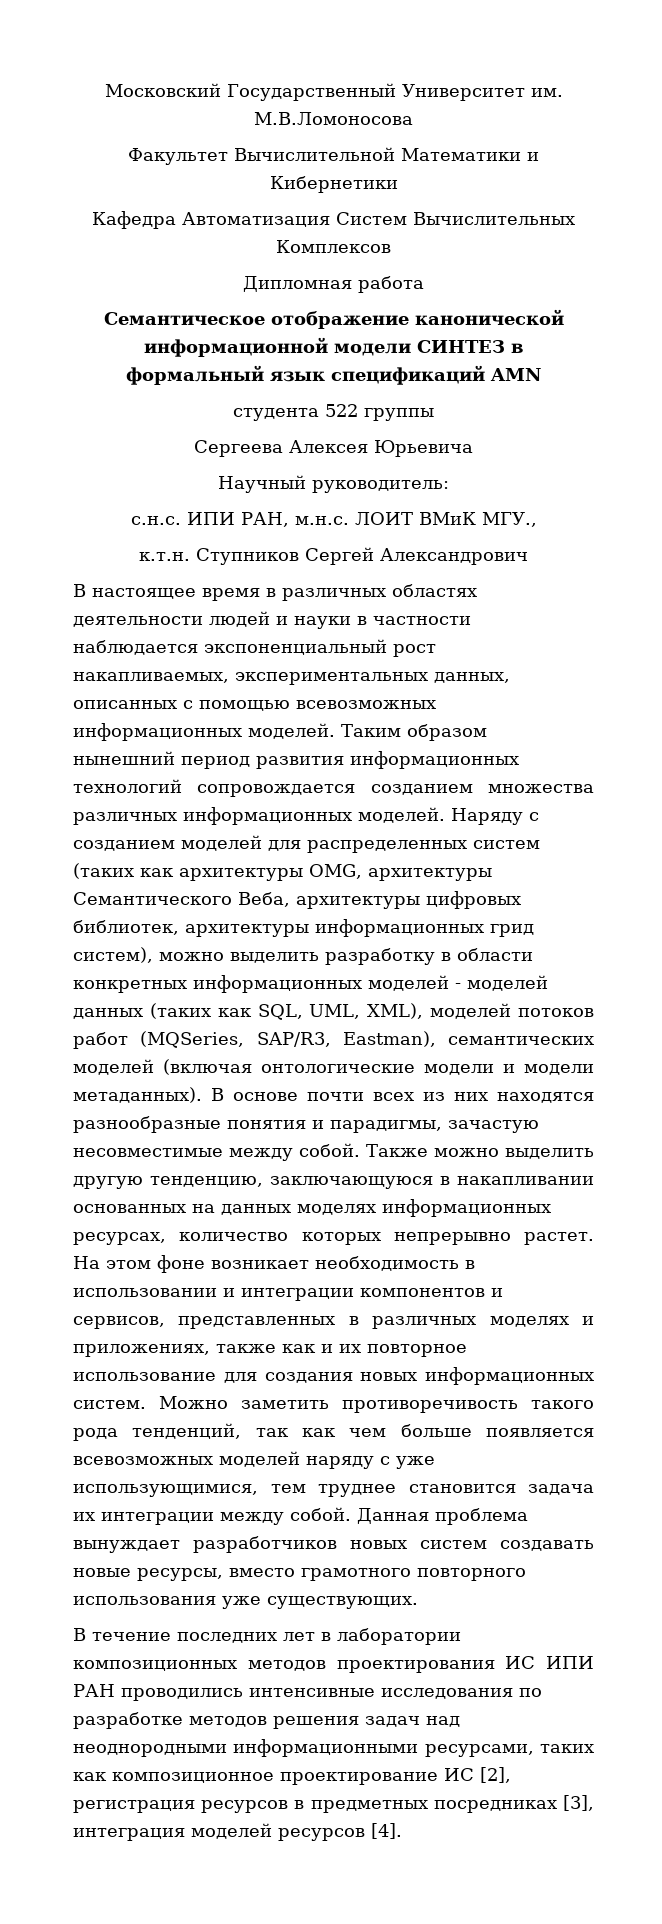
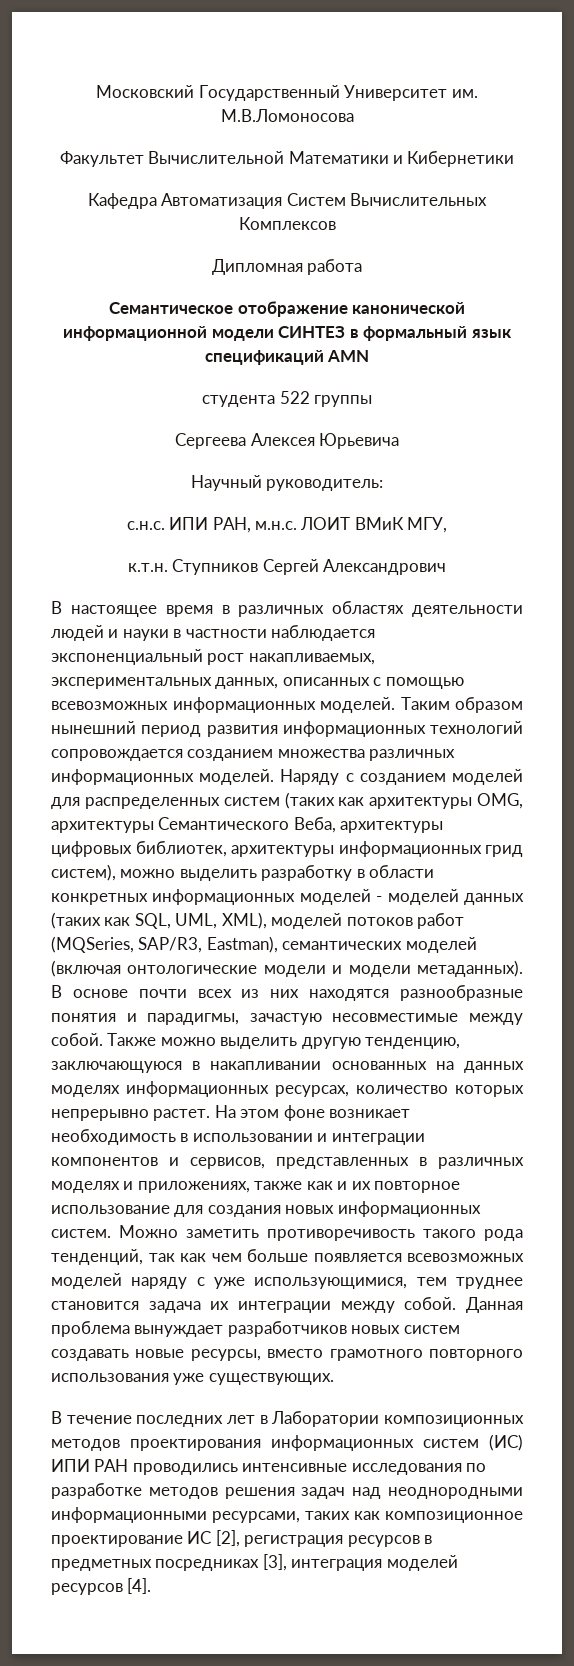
- с.н.с. ИПИ РАН, м.н.с. ЛОИТ ВМиК МГУ.,
+ с.н.с. ИПИ РАН, м.н.с. ЛОИТ ВМиК МГУ,
- В течение последних лет в лаборатории композиционных методов проектирования ИС ИПИ РАН проводились интенсивные исследования по разработке методов решения задач над неоднородными информационными ресурсами, таких как композиционное проектирование ИС [2], регистрация ресурсов в предметных посредниках [3], интеграция моделей ресурсов [4].
+ В течение последних лет в Лаборатории композиционных методов проектирования информационных систем (ИС) ИПИ РАН проводились интенсивные исследования по разработке методов решения задач над неоднородными информационными ресурсами, таких как композиционное проектирование ИС [2], регистрация ресурсов в предметных посредниках [3], интеграция моделей ресурсов [4].

